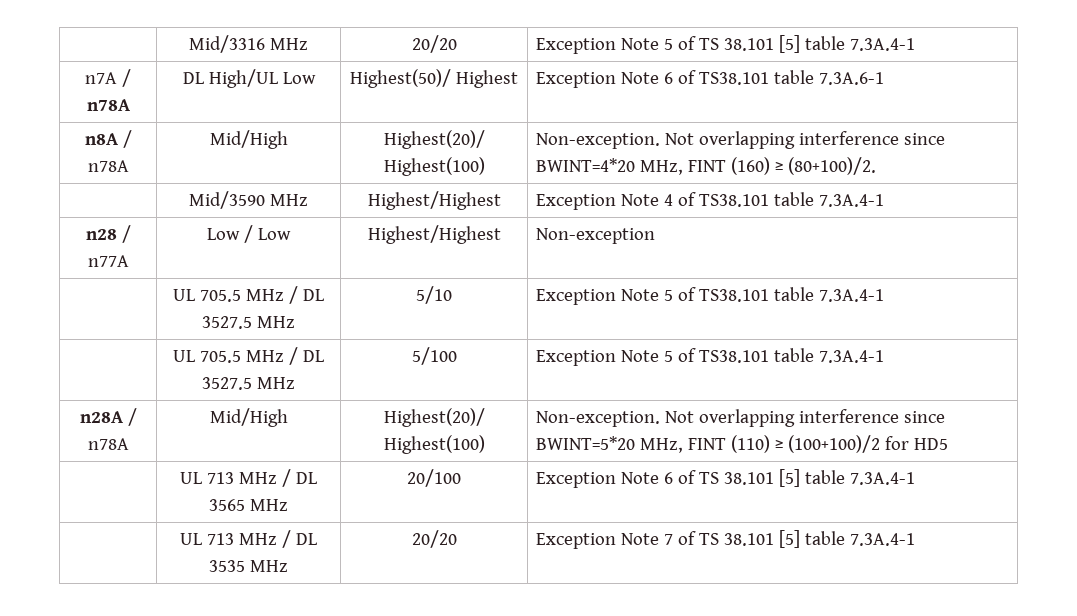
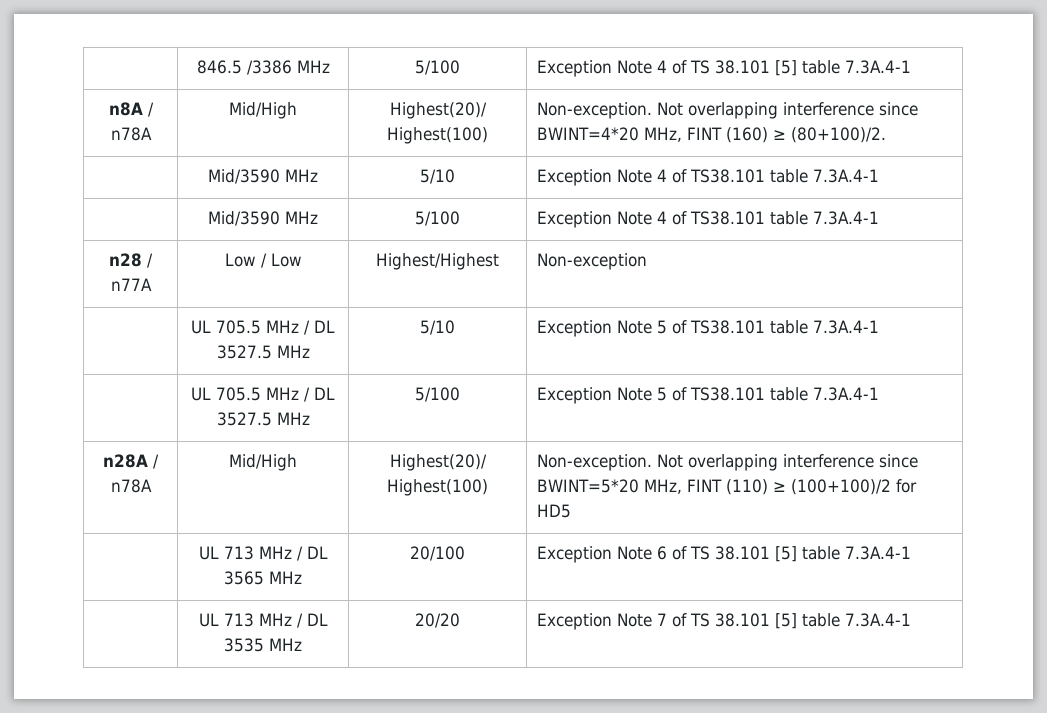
- | Mid/3316 MHz | 20/20 | Exception Note 5 of TS 38.101 [5] table 7.3A.4-1
- n7A / n78A | DL High/UL Low | Highest(50)/ Highest | Exception Note 6 of TS38.101 table 7.3A.6-1
+ | 846.5 /3386 MHz | 5/100 | Exception Note 4 of TS 38.101 [5] table 7.3A.4-1
- | Mid/3590 MHz | Highest/Highest | Exception Note 4 of TS38.101 table 7.3A.4-1
+ | Mid/3590 MHz | 5/10 | Exception Note 4 of TS38.101 table 7.3A.4-1
+ | Mid/3590 MHz | 5/100 | Exception Note 4 of TS38.101 table 7.3A.4-1

